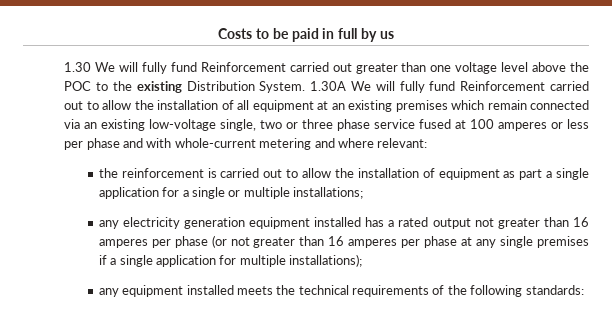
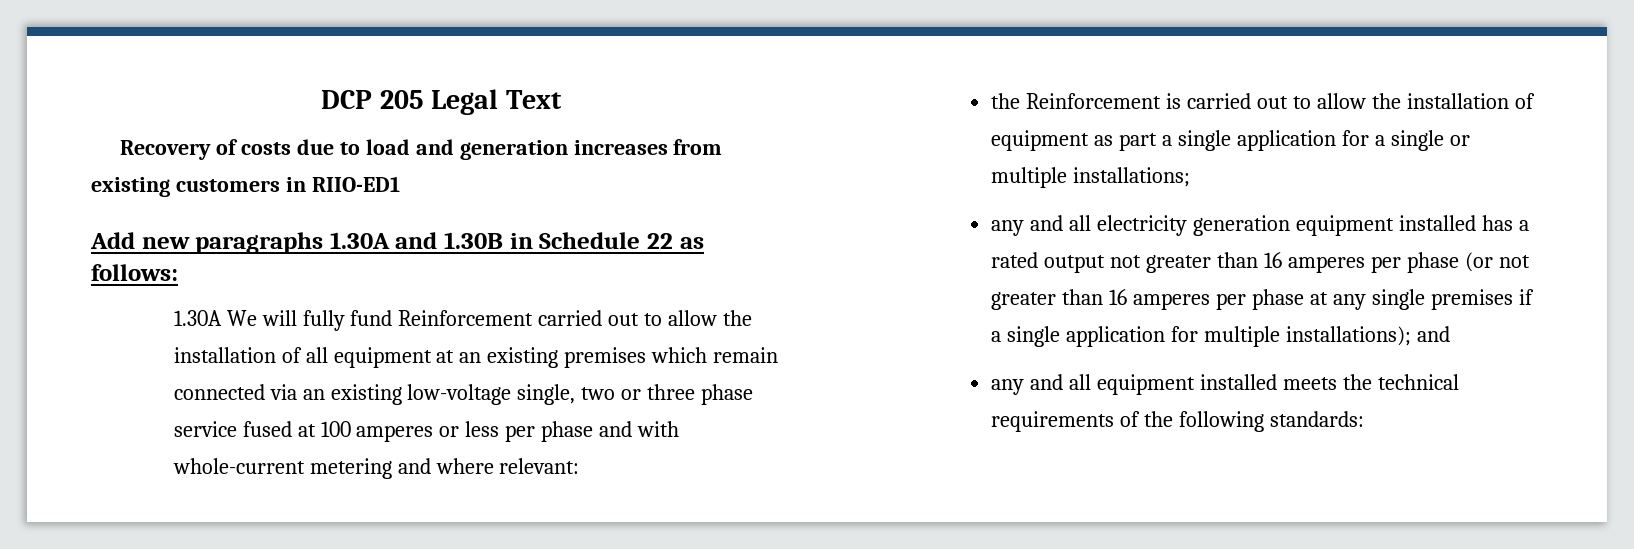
- Costs to be paid in full by us
- 1.30 We will fully fund Reinforcement carried out greater than one voltage level above the POC to the existing Distribution System. 1.30A We will fully fund Reinforcement carried out to allow the installation of all equipment at an existing premises which remain connected via an existing low-voltage single, two or three phase service fused at 100 amperes or less per phase and with whole-current metering and where relevant:
+ DCP 205 Legal Text
+ Recovery of costs due to load and generation increases from existing customers in RIIO-ED1
+ Add new paragraphs 1.30A and 1.30B in Schedule 22 as follows:
+ 1.30A We will fully fund Reinforcement carried out to allow the installation of all equipment at an existing premises which remain connected via an existing low-voltage single, two or three phase service fused at 100 amperes or less per phase and with whole-current metering and where relevant:
- the reinforcement is carried out to allow the installation of equipment as part a single application for a single or multiple installations;
+ the Reinforcement is carried out to allow the installation of equipment as part a single application for a single or multiple installations;
- any electricity generation equipment installed has a rated output not greater than 16 amperes per phase (or not greater than 16 amperes per phase at any single premises if a single application for multiple installations);
- any equipment installed meets the technical requirements of the following standards:
+ any and all electricity generation equipment installed has a rated output not greater than 16 amperes per phase (or not greater than 16 amperes per phase at any single premises if a single application for multiple installations); and
+ any and all equipment installed meets the technical requirements of the following standards:

